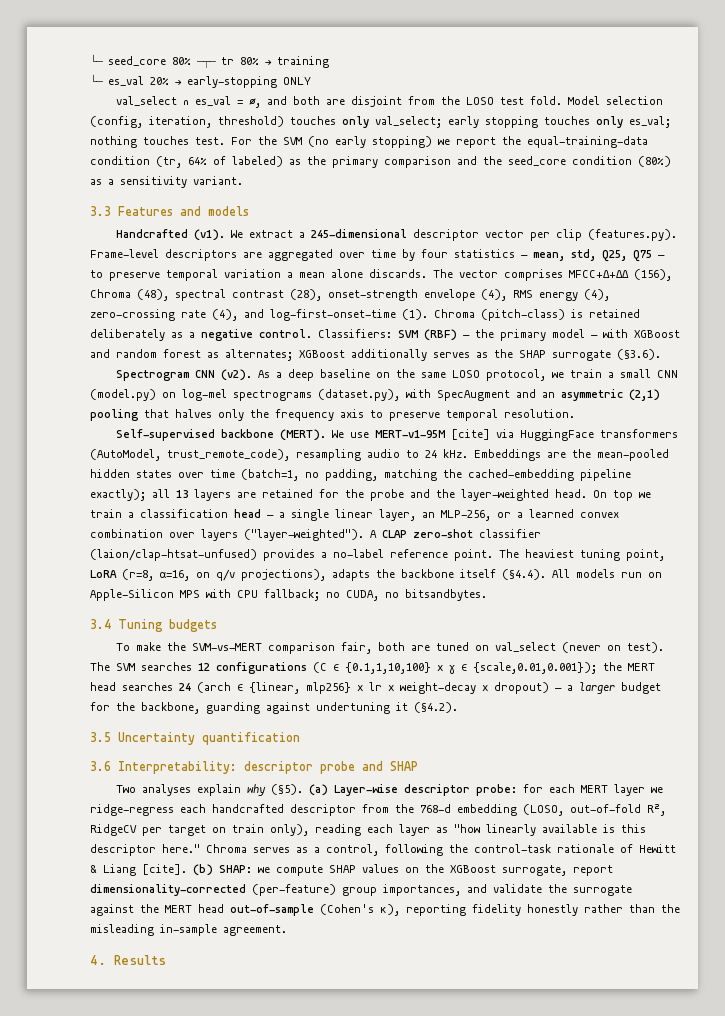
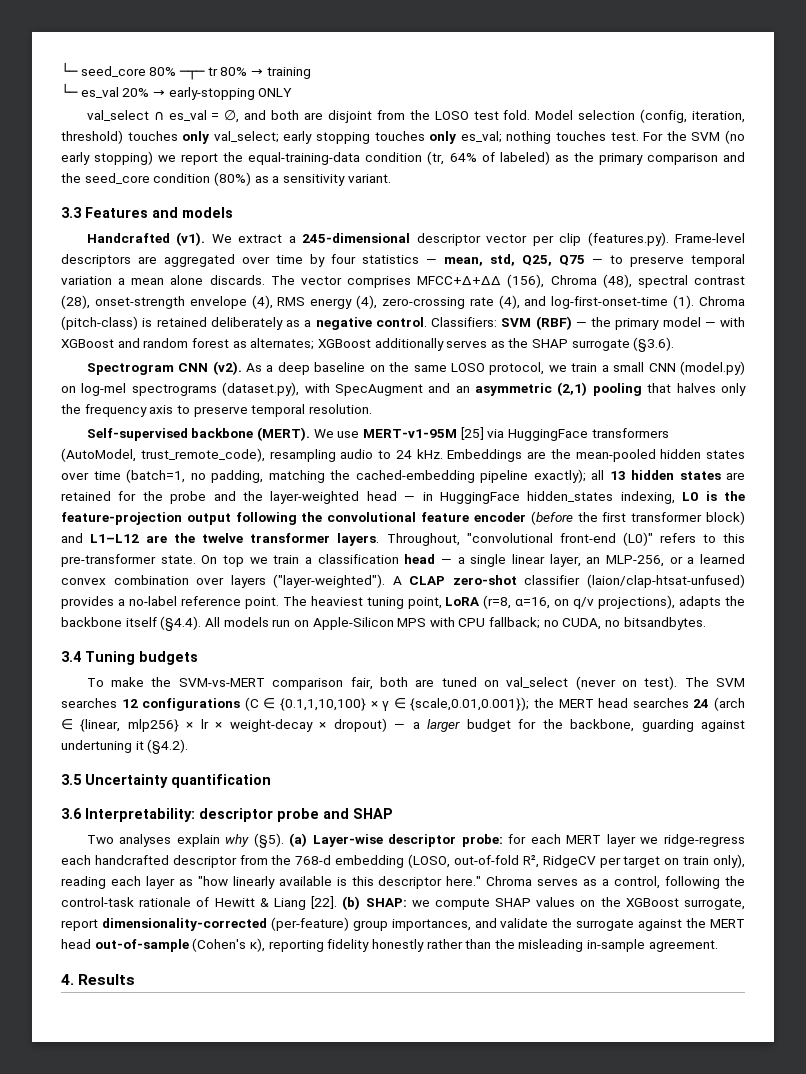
- We use MERT-v1-95M [cite] via HuggingFace transformers (AutoModel, trust_remote_code), resampling audio to 24 kHz.
+ We use MERT-v1-95M [25] via HuggingFace transformers (AutoModel, trust_remote_code), resampling audio to 24 kHz.
- Embeddings are the mean-pooled hidden states over time (batch=1, no padding, matching the cached-embedding pipeline exactly); all 13 layers are retained for the probe and the layer-weighted head.
+ Embeddings are the mean-pooled hidden states over time (batch=1, no padding, matching the cached-embedding pipeline exactly); all 13 hidden states are retained for the probe and the layer-weighted head — in HuggingFace hidden_states indexing, L0 is the feature-projection output following the convolutional feature encoder (before the first transformer block) and L1–L12 are the twelve transformer layers. Throughout, "convolutional front-end (L0)" refers to this pre-transformer state.
- Chroma serves as a control, following the control-task rationale of Hewitt & Liang [cite].
+ Chroma serves as a control, following the control-task rationale of Hewitt & Liang [22].

